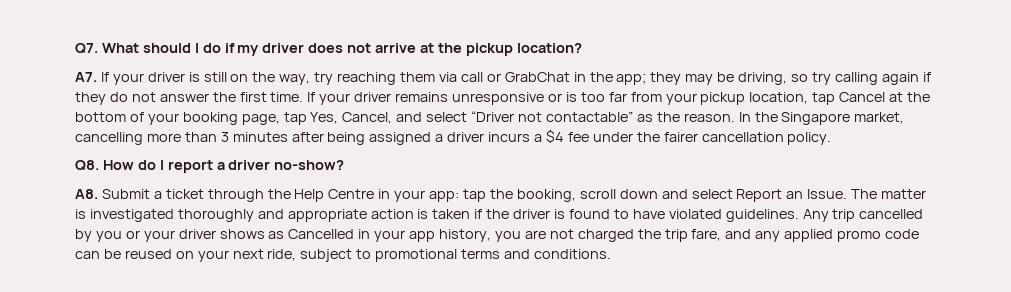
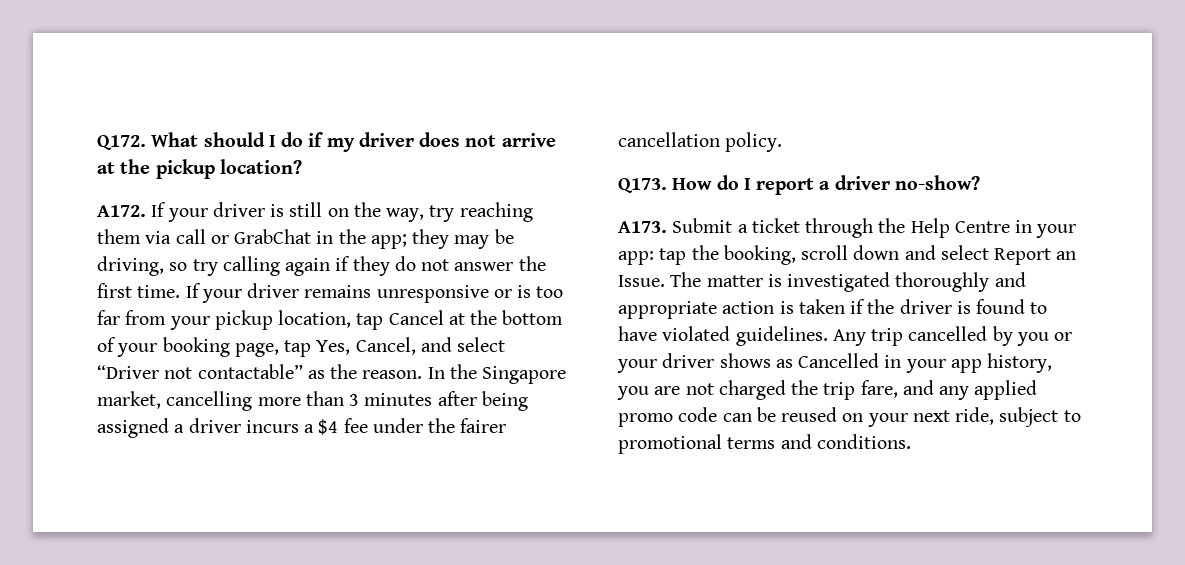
- Q7. What should I do if my driver does not arrive at the pickup location?
+ Q172. What should I do if my driver does not arrive at the pickup location?
- A7. If your driver is still on the way, try reaching them via call or GrabChat in the app; they may be driving, so try calling again if they do not answer the first time.
+ A172. If your driver is still on the way, try reaching them via call or GrabChat in the app; they may be driving, so try calling again if they do not answer the first time.
- Q8. How do I report a driver no-show?
+ Q173. How do I report a driver no-show?
- A8. Submit a ticket through the Help Centre in your app: tap the booking, scroll down and select Report an Issue.
+ A173. Submit a ticket through the Help Centre in your app: tap the booking, scroll down and select Report an Issue.

